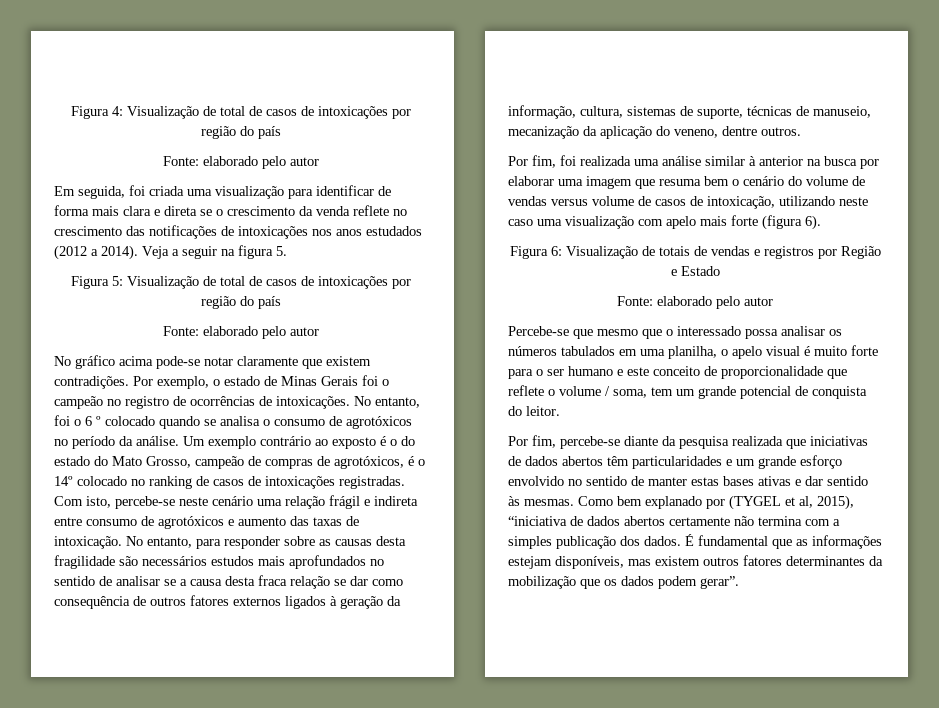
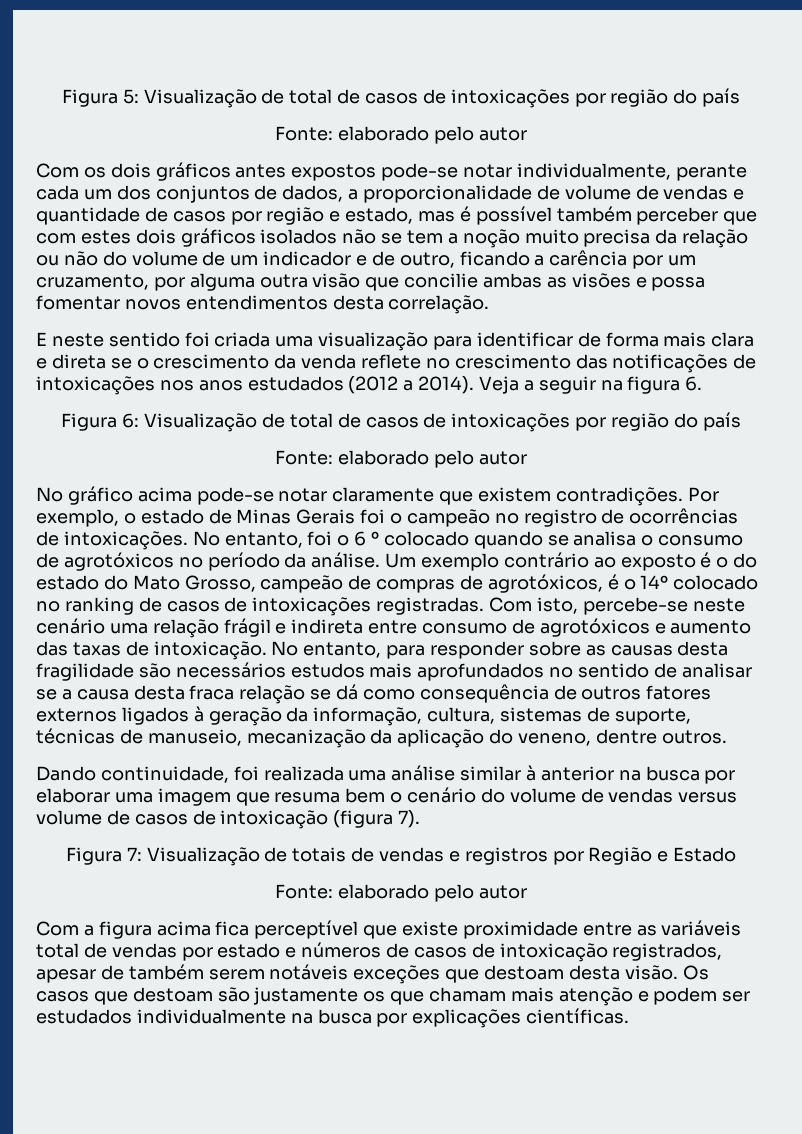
- Figura 4: Visualização de total de casos de intoxicações por região do país
+ Figura 5: Visualização de total de casos de intoxicações por região do país
- Em seguida, foi criada uma visualização para identificar de forma mais clara e direta se o crescimento da venda reflete no crescimento das notificações de intoxicações nos anos estudados (2012 a 2014).
+ Com os dois gráficos antes expostos pode-se notar individualmente, perante cada um dos conjuntos de dados, a proporcionalidade de volume de vendas e quantidade de casos por região e estado, mas é possível também perceber que com estes dois gráficos isolados não se tem a noção muito precisa da relação ou não do volume de um indicador e de outro, ficando a carência por um cruzamento, por alguma outra visão que concilie ambas as visões e possa fomentar novos entendimentos desta correlação.
+ E neste sentido foi criada uma visualização para identificar de forma mais clara e direta se o crescimento da venda reflete no crescimento das notificações de intoxicações nos anos estudados (2012 a 2014).
- Veja a seguir na figura 5.
- Figura 5: Visualização de total de casos de intoxicações por região do país
+ Veja a seguir na figura 6.
+ Figura 6: Visualização de total de casos de intoxicações por região do país
- No entanto, para responder sobre as causas desta fragilidade são necessários estudos mais aprofundados no sentido de analisar se a causa desta fraca relação se dar como consequência de outros fatores externos ligados à geração da informação, cultura, sistemas de suporte, técnicas de manuseio, mecanização da aplicação do veneno, dentre outros.
+ No entanto, para responder sobre as causas desta fragilidade são necessários estudos mais aprofundados no sentido de analisar se a causa desta fraca relação se dá como consequência de outros fatores externos ligados à geração da informação, cultura, sistemas de suporte, técnicas de manuseio, mecanização da aplicação do veneno, dentre outros.
- Por fim, foi realizada uma análise similar à anterior na busca por elaborar uma imagem que resuma bem o cenário do volume de vendas versus volume de casos de intoxicação, utilizando neste caso uma visualização com apelo mais forte (figura 6).
- Figura 6: Visualização de totais de vendas e registros por Região e Estado
+ Dando continuidade, foi realizada uma análise similar à anterior na busca por elaborar uma imagem que resuma bem o cenário do volume de vendas versus volume de casos de intoxicação (figura 7).
+ Figura 7: Visualização de totais de vendas e registros por Região e Estado
- Percebe-se que mesmo que o interessado possa analisar os números tabulados em uma planilha, o apelo visual é muito forte para o ser humano e este conceito de proporcionalidade que reflete o volume / soma, tem um grande potencial de conquista do leitor.
- Por fim, percebe-se diante da pesquisa realizada que iniciativas de dados abertos têm particularidades e um grande esforço envolvido no sentido de manter estas bases ativas e dar sentido às mesmas. Como bem explanado por (TYGEL et al, 2015), “iniciativa de dados abertos certamente não termina com a simples publicação dos dados. É fundamental que as informações estejam disponíveis, mas existem outros fatores determinantes da mobilização que os dados podem gerar”.
+ Com a figura acima fica perceptível que existe proximidade entre as variáveis total de vendas por estado e números de casos de intoxicação registrados, apesar de também serem notáveis exceções que destoam desta visão. Os casos que destoam são justamente os que chamam mais atenção e podem ser estudados individualmente na busca por explicações científicas.

